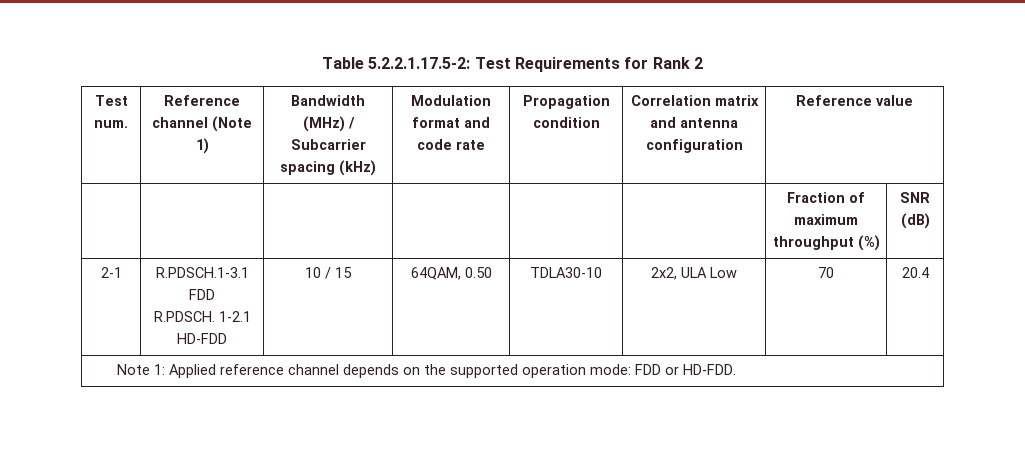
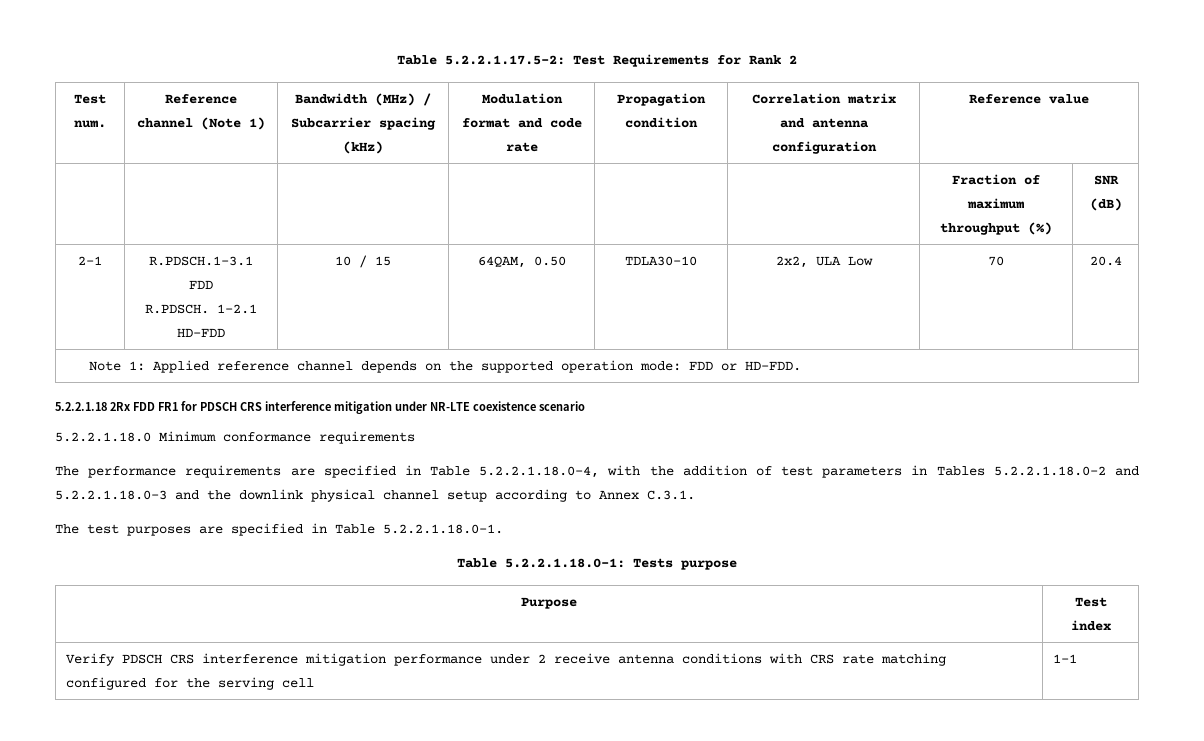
+ 5.2.2.1.18 2Rx FDD FR1 for PDSCH CRS interference mitigation under NR-LTE coexistence scenario
+ 5.2.2.1.18.0 Minimum conformance requirements
+ The performance requirements are specified in Table 5.2.2.1.18.0-4, with the addition of test parameters in Tables 5.2.2.1.18.0-2 and 5.2.2.1.18.0-3 and the downlink physical channel setup according to Annex C.3.1.
+ The test purposes are specified in Table 5.2.2.1.18.0-1.
+ Table 5.2.2.1.18.0-1: Tests purpose
+ Purpose | Test index
+ Verify PDSCH CRS interference mitigation performance under 2 receive antenna conditions with CRS rate matching configured for the serving cell | 1-1

